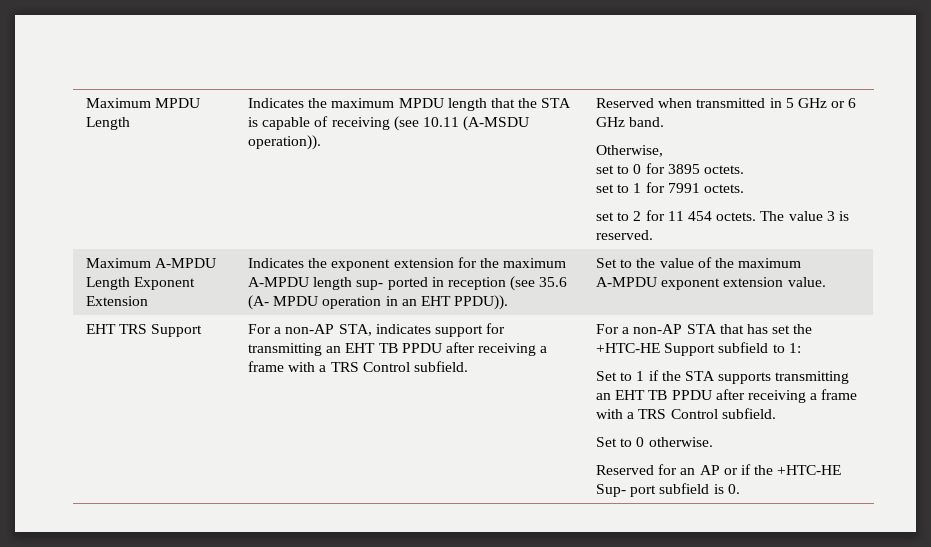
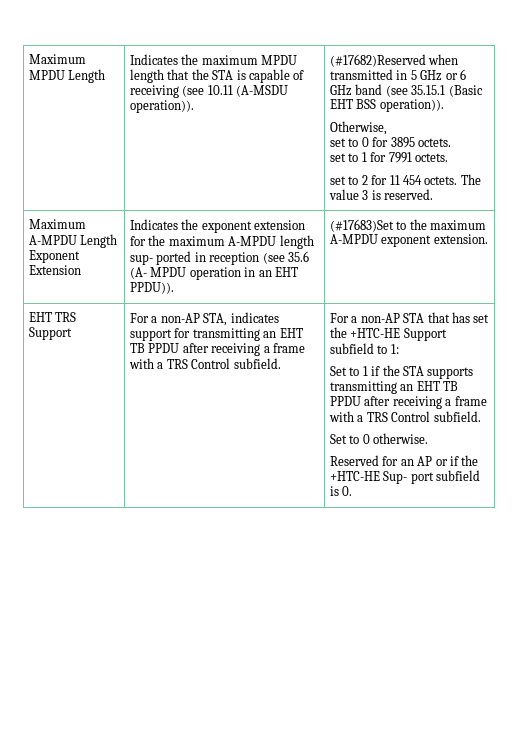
- Reserved when transmitted in 5 GHz or 6 GHz band.
+ (#17682)Reserved when transmitted in 5 GHz or 6 GHz band (see 35.15.1 (Basic EHT BSS operation)).
- Maximum A-MPDU Length Exponent Extension | Indicates the exponent extension for the maximum A-MPDU length sup- ported in reception (see 35.6 (A- MPDU operation in an EHT PPDU)). | Set to the value of the maximum A-MPDU exponent extension value.
+ Maximum A-MPDU Length Exponent Extension | Indicates the exponent extension for the maximum A-MPDU length sup- ported in reception (see 35.6 (A- MPDU operation in an EHT PPDU)). | (#17683)Set to the maximum A-MPDU exponent extension.

